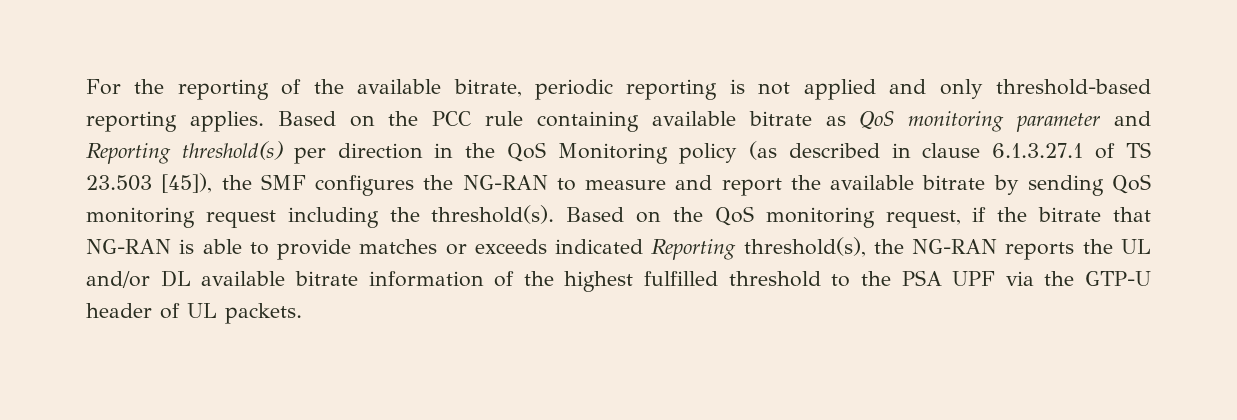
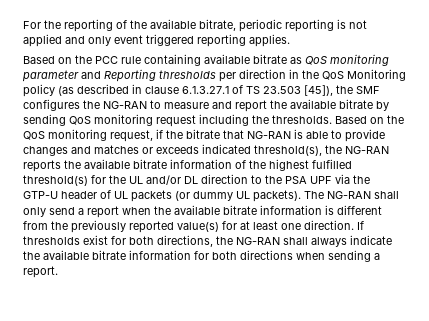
- For the reporting of the available bitrate, periodic reporting is not applied and only threshold-based reporting applies. Based on the PCC rule containing available bitrate as QoS monitoring parameter and Reporting threshold(s) per direction in the QoS Monitoring policy (as described in clause 6.1.3.27.1 of TS 23.503 [45]), the SMF configures the NG-RAN to measure and report the available bitrate by sending QoS monitoring request including the threshold(s).
+ For the reporting of the available bitrate, periodic reporting is not applied and only event triggered reporting applies.
+ Based on the PCC rule containing available bitrate as QoS monitoring parameter and Reporting thresholds per direction in the QoS Monitoring policy (as described in clause 6.1.3.27.1 of TS 23.503 [45]), the SMF configures the NG-RAN to measure and report the available bitrate by sending QoS monitoring request including the thresholds.
- Based on the QoS monitoring request, if the bitrate that NG-RAN is able to provide matches or exceeds indicated Reporting threshold(s), the NG-RAN reports the UL and/or DL available bitrate information of the highest fulfilled threshold to the PSA UPF via the GTP-U header of UL packets.
+ Based on the QoS monitoring request, if the bitrate that NG-RAN is able to provide changes and matches or exceeds indicated threshold(s), the NG-RAN reports the available bitrate information of the highest fulfilled threshold(s) for the UL and/or DL direction to the PSA UPF via the GTP-U header of UL packets (or dummy UL packets). The NG-RAN shall only send a report when the available bitrate information is different from the previously reported value(s) for at least one direction. If thresholds exist for both directions, the NG-RAN shall always indicate the available bitrate information for both directions when sending a report.

